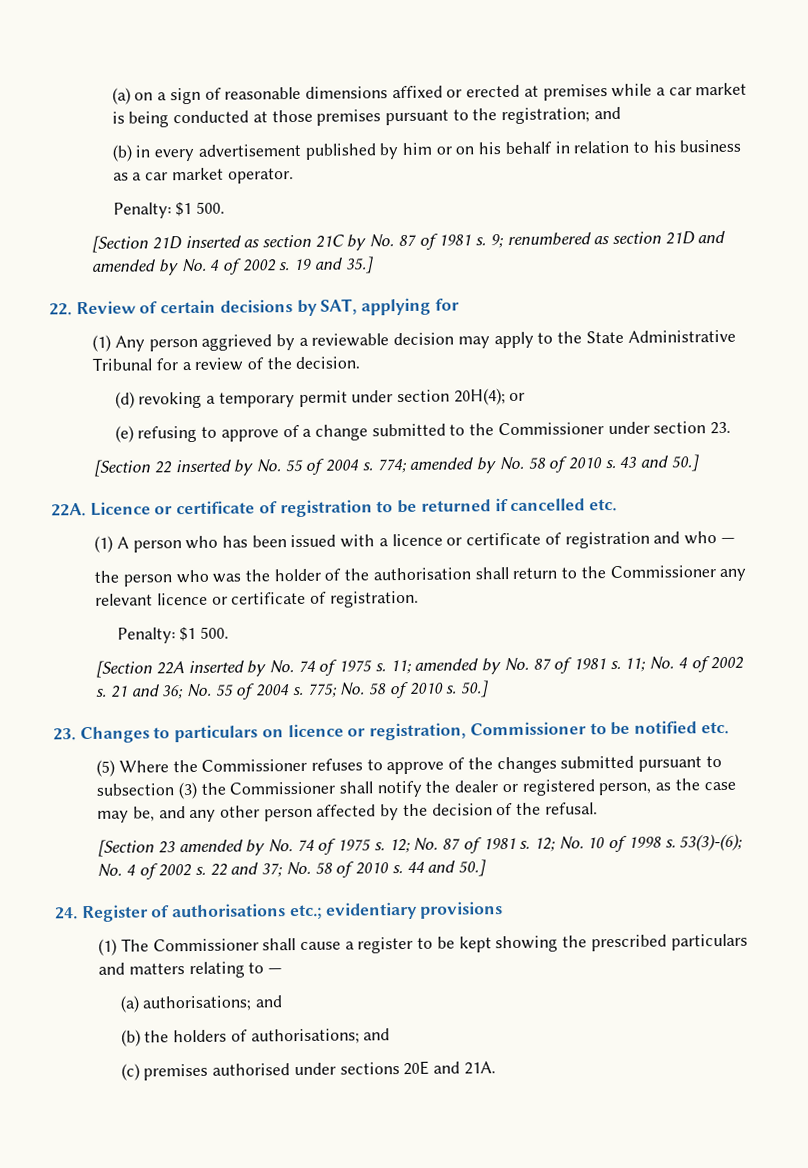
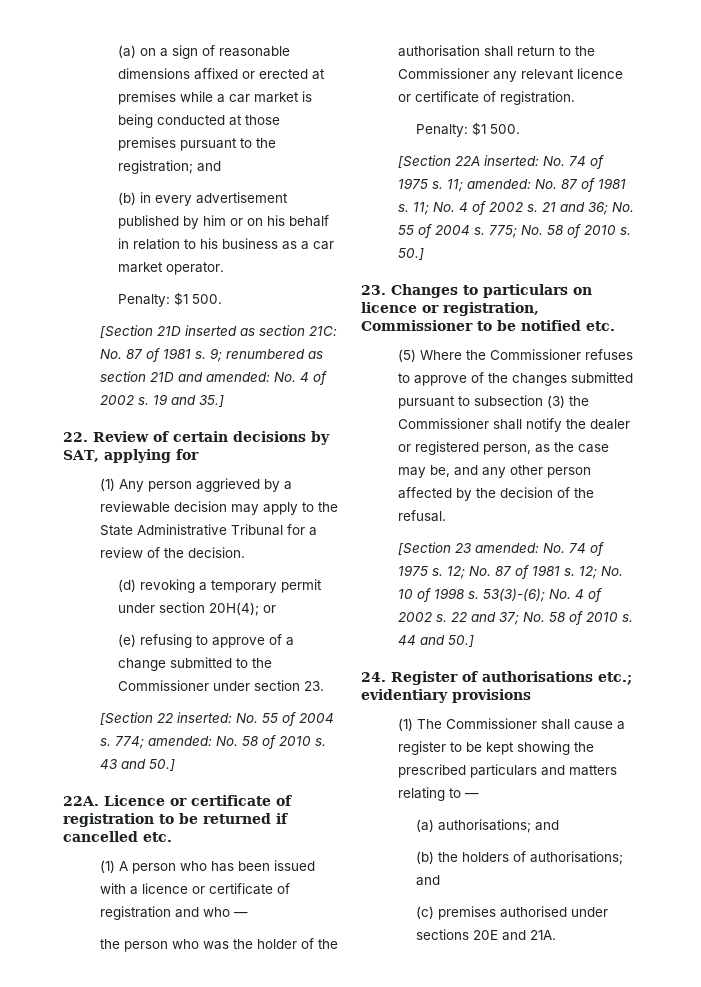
- [Section 21D inserted as section 21C by No. 87 of 1981 s.
+ [Section 21D inserted as section 21C: No. 87 of 1981 s.
- 9; renumbered as section 21D and amended by No. 4 of 2002 s.
+ 9; renumbered as section 21D and amended: No. 4 of 2002 s.
- [Section 22 inserted by No. 55 of 2004 s.
+ [Section 22 inserted: No. 55 of 2004 s.
- 774; amended by No. 58 of 2010 s.
+ 774; amended: No. 58 of 2010 s.
- [Section 22A inserted by No. 74 of 1975 s.
+ [Section 22A inserted: No. 74 of 1975 s.
- 11; amended by No. 87 of 1981 s.
+ 11; amended: No. 87 of 1981 s.
- [Section 23 amended by No. 74 of 1975 s.
+ [Section 23 amended: No. 74 of 1975 s.

